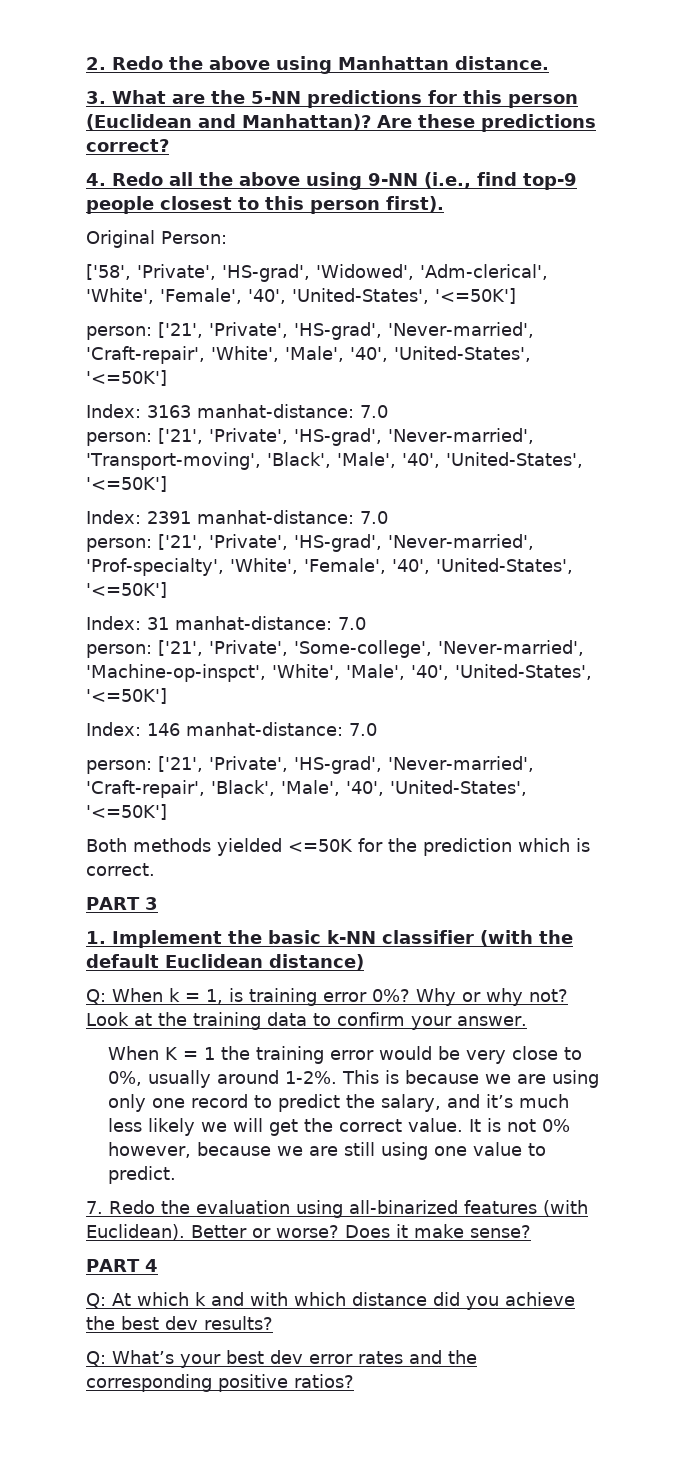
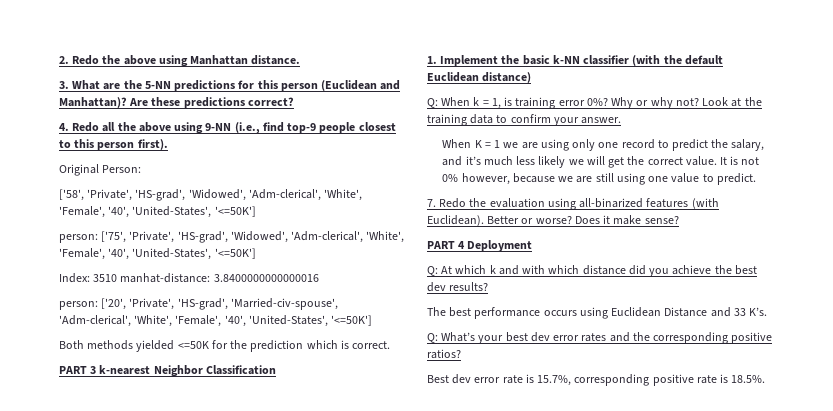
- person: ['21', 'Private', 'HS-grad', 'Never-married', 'Craft-repair', 'White', 'Male', '40', 'United-States', '<=50K']
- Index: 3163 manhat-distance: 7.0
- person: ['21', 'Private', 'HS-grad', 'Never-married', 'Transport-moving', 'Black', 'Male', '40', 'United-States', '<=50K']
- Index: 2391 manhat-distance: 7.0
- person: ['21', 'Private', 'HS-grad', 'Never-married', 'Prof-specialty', 'White', 'Female', '40', 'United-States', '<=50K']
+ person: ['75', 'Private', 'HS-grad', 'Widowed', 'Adm-clerical', 'White', 'Female', '40', 'United-States', '<=50K']
- Index: 31 manhat-distance: 7.0
- person: ['21', 'Private', 'Some-college', 'Never-married', 'Machine-op-inspct', 'White', 'Male', '40', 'United-States', '<=50K']
- Index: 146 manhat-distance: 7.0
- person: ['21', 'Private', 'HS-grad', 'Never-married', 'Craft-repair', 'Black', 'Male', '40', 'United-States', '<=50K']
+ Index: 3510 manhat-distance: 3.8400000000000016
+ person: ['20', 'Private', 'HS-grad', 'Married-civ-spouse', 'Adm-clerical', 'White', 'Female', '40', 'United-States', '<=50K']
- PART 3
+ PART 3 k-nearest Neighbor Classification
- When K = 1 the training error would be very close to 0%, usually around 1-2%. This is because we are using only one record to predict the salary, and it’s much less likely we will get the correct value.
+ When K = 1 we are using only one record to predict the salary, and it’s much less likely we will get the correct value.
- PART 4
+ PART 4 Deployment
+ The best performance occurs using Euclidean Distance and 33 K’s.
+ Best dev error rate is 15.7%, corresponding positive rate is 18.5%.

